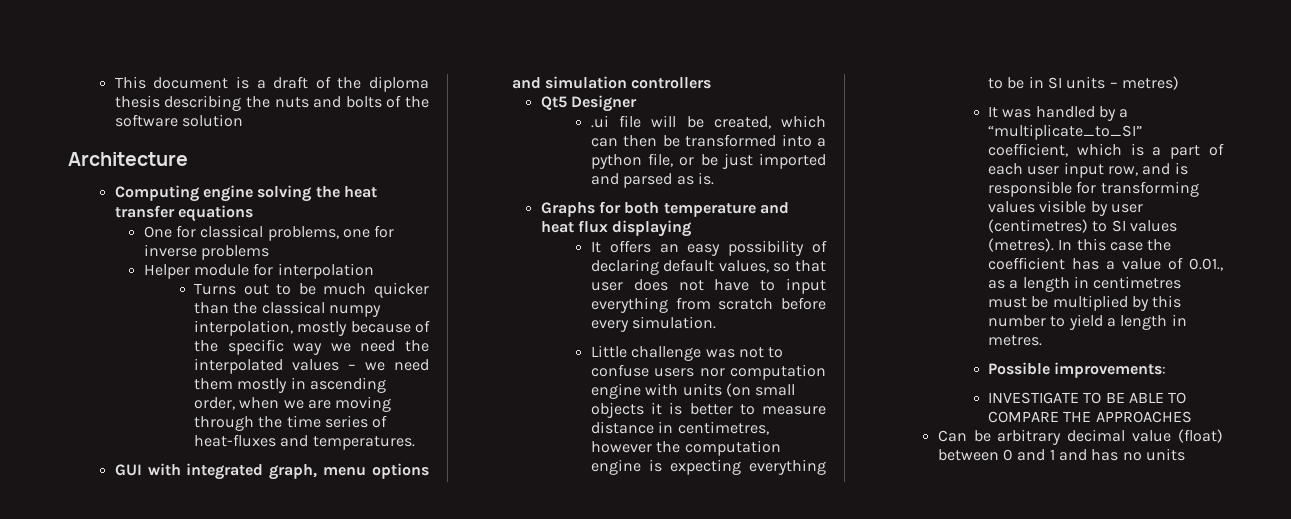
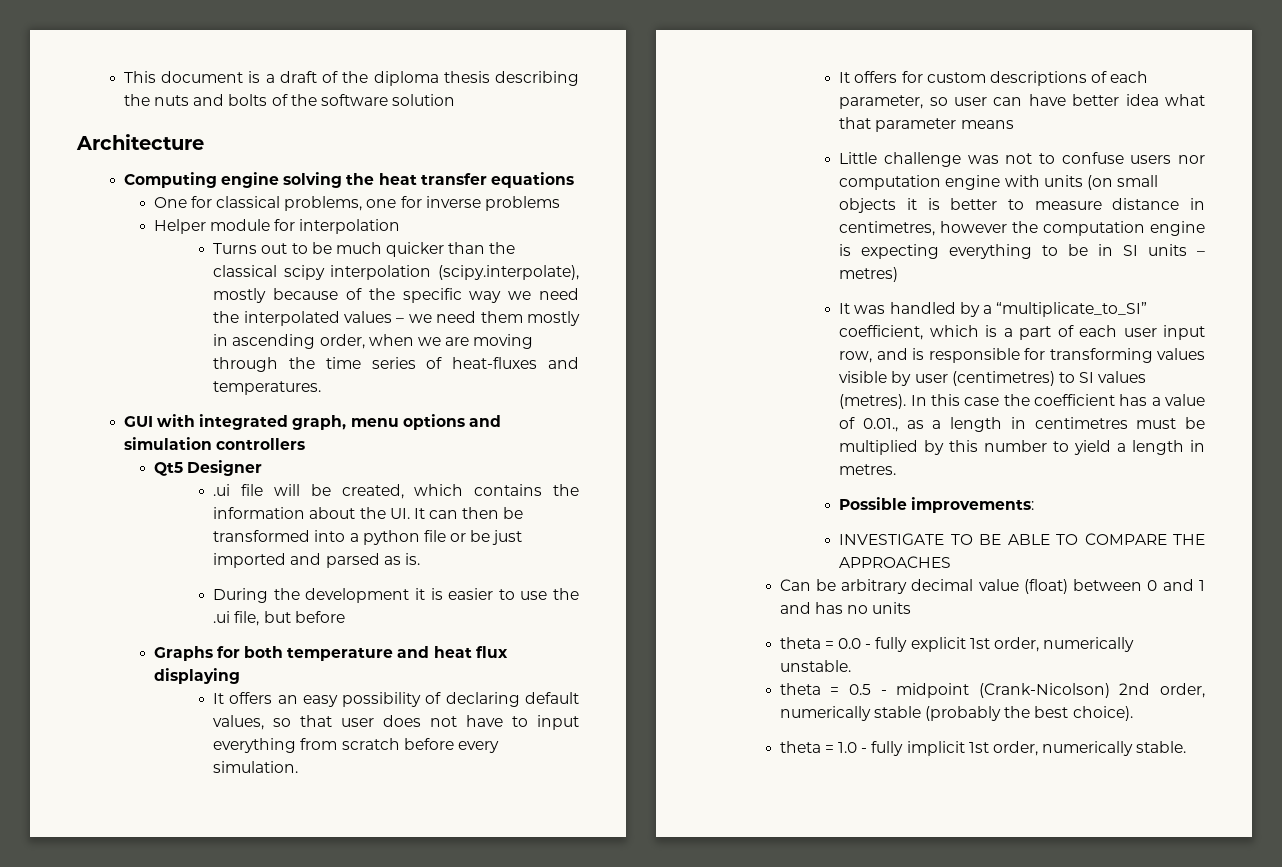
- Turns out to be much quicker than the classical numpy interpolation, mostly because of the specific way we need the interpolated values – we need them mostly in ascending order, when we are moving through the time series of heat-fluxes and temperatures.
+ Turns out to be much quicker than the classical scipy interpolation (scipy.interpolate), mostly because of the specific way we need the interpolated values – we need them mostly in ascending order, when we are moving through the time series of heat-fluxes and temperatures.
- .ui file will be created, which can then be transformed into a python file, or be just imported and parsed as is.
+ .ui file will be created, which contains the information about the UI. It can then be transformed into a python file or be just imported and parsed as is.
+ During the development it is easier to use the .ui file, but before
+ It offers for custom descriptions of each parameter, so user can have better idea what that parameter means
+ theta = 0.0 - fully explicit 1st order, numerically unstable.
+ theta = 0.5 - midpoint (Crank-Nicolson) 2nd order, numerically stable (probably the best choice).
+ theta = 1.0 - fully implicit 1st order, numerically stable.

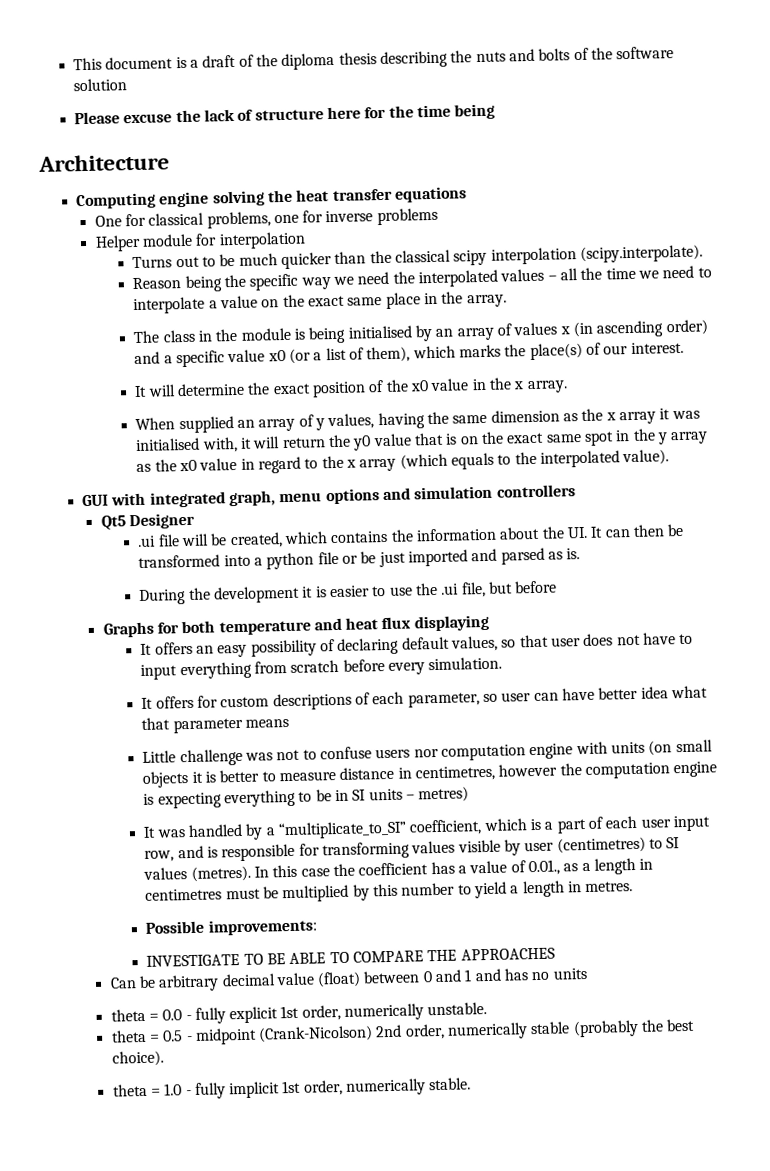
+ Please excuse the lack of structure here for the time being
- Turns out to be much quicker than the classical scipy interpolation (scipy.interpolate), mostly because of the specific way we need the interpolated values – we need them mostly in ascending order, when we are moving through the time series of heat-fluxes and temperatures.
+ Turns out to be much quicker than the classical scipy interpolation (scipy.interpolate).
+ Reason being the specific way we need the interpolated values – all the time we need to interpolate a value on the exact same place in the array.
+ The class in the module is being initialised by an array of values x (in ascending order) and a specific value x0 (or a list of them), which marks the place(s) of our interest.
+ It will determine the exact position of the x0 value in the x array.
+ When supplied an array of y values, having the same dimension as the x array it was initialised with, it will return the y0 value that is on the exact same spot in the y array as the x0 value in regard to the x array (which equals to the interpolated value).

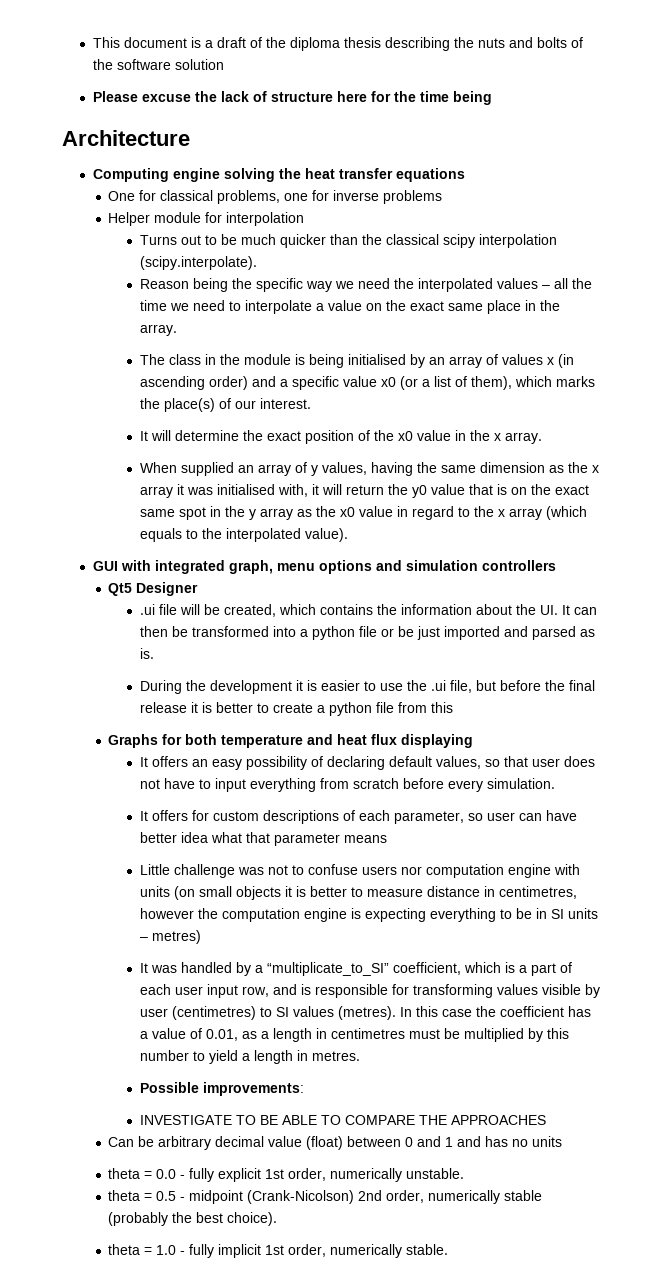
- During the development it is easier to use the .ui file, but before
+ During the development it is easier to use the .ui file, but before the final release it is better to create a python file from this
- In this case the coefficient has a value of 0.01., as a length in centimetres must be multiplied by this number to yield a length in metres.
+ In this case the coefficient has a value of 0.01, as a length in centimetres must be multiplied by this number to yield a length in metres.

